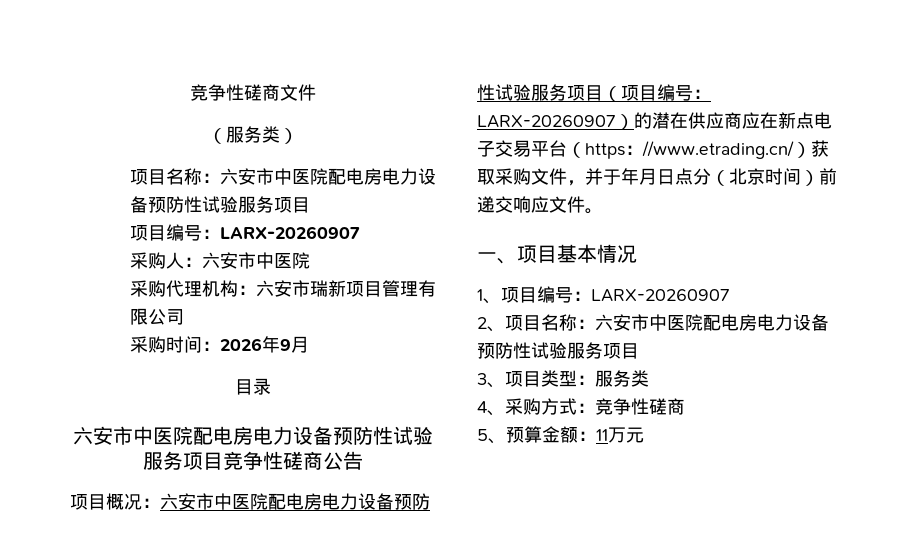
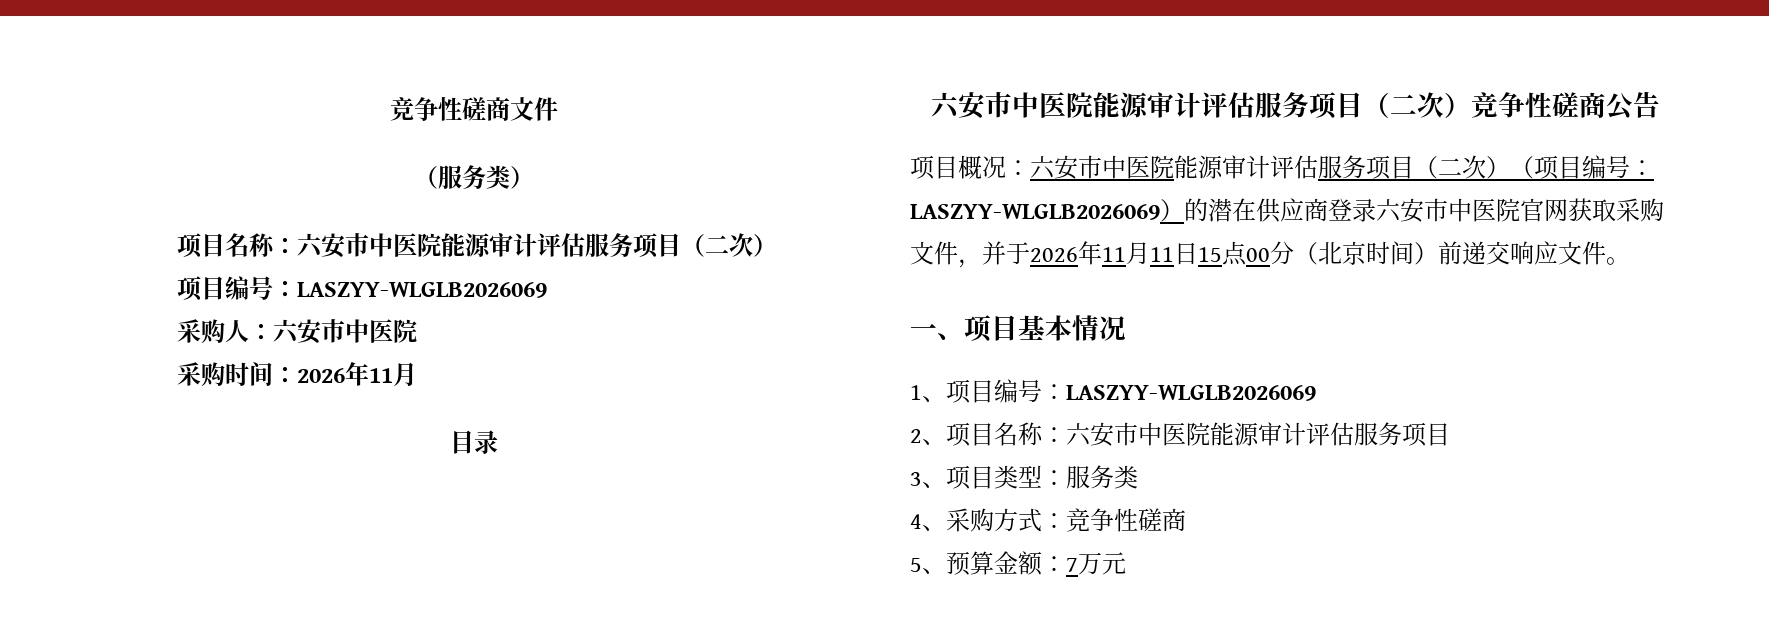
  （服务类）
- 项目名称：六安市中医院配电房电力设备预防性试验服务项目
- 项目编号：LARX-20260907
+ 项目名称：六安市中医院能源审计评估服务项目（二次）
+ 项目编号：LASZYY-WLGLB2026069
- 采购代理机构：六安市瑞新项目管理有限公司
- 采购时间：2026年9月
+ 采购时间：2026年11月
- 六安市中医院配电房电力设备预防性试验服务项目竞争性磋商公告
+ 六安市中医院能源审计评估服务项目（二次）竞争性磋商公告
- 项目概况：六安市中医院配电房电力设备预防性试验服务项目（项目编号：LARX-20260907）的潜在供应商应在新点电子交易平台（https：//www.etrading.cn/）获取采购文件，并于年月日点分（北京时间）前递交响应文件。
+ 项目概况：六安市中医院能源审计评估服务项目（二次）（项目编号：LASZYY-WLGLB2026069）的潜在供应商登录六安市中医院官网获取采购文件，并于2026年11月11日15点00分（北京时间）前递交响应文件。
- 1、项目编号：LARX-20260907
+ 1、项目编号：LASZYY-WLGLB2026069
- 2、项目名称：六安市中医院配电房电力设备预防性试验服务项目
+ 2、项目名称：六安市中医院能源审计评估服务项目
- 5、预算金额：11万元
+ 5、预算金额：7万元

